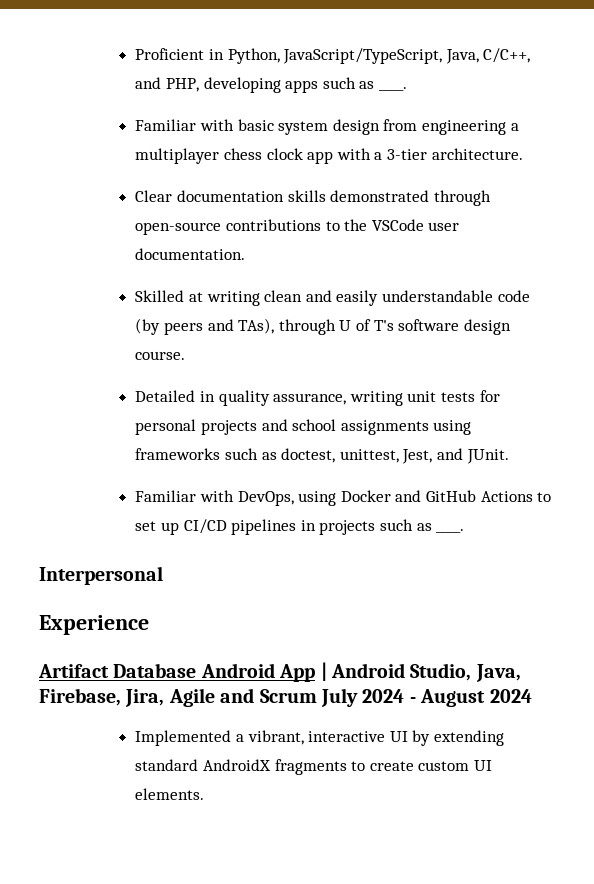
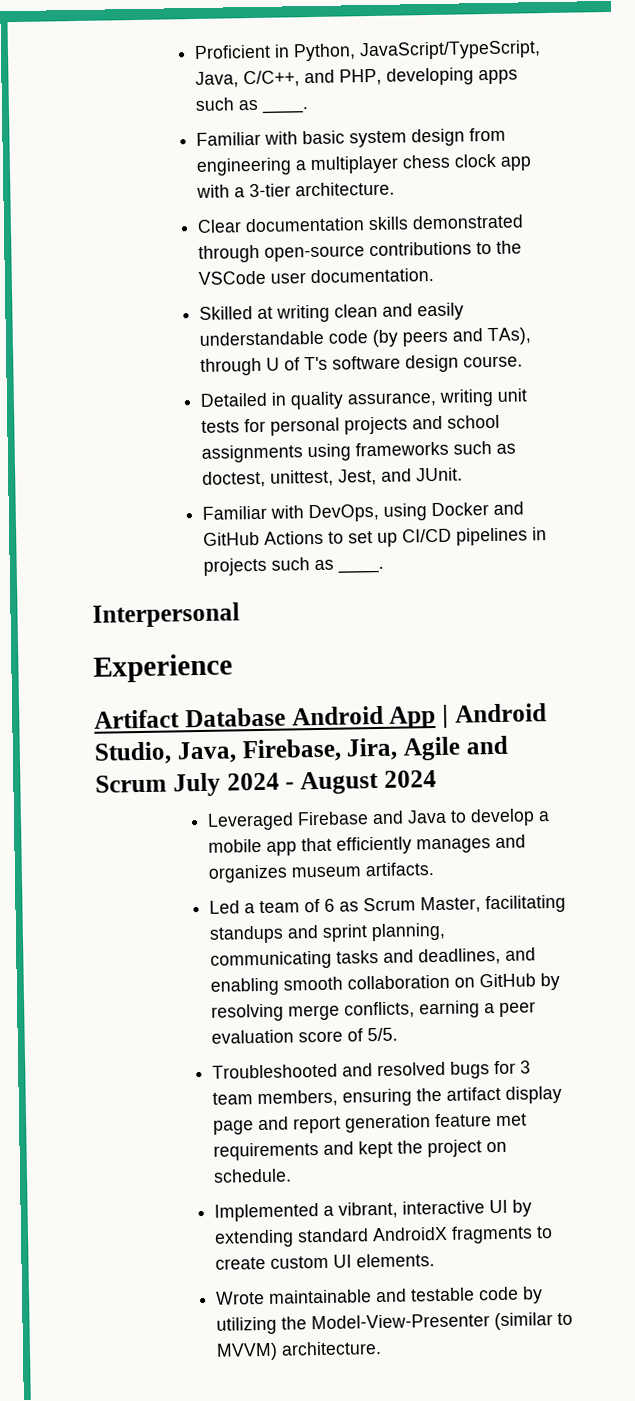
+ Leveraged Firebase and Java to develop a mobile app that efficiently manages and organizes museum artifacts.
+ Led a team of 6 as Scrum Master, facilitating standups and sprint planning, communicating tasks and deadlines, and enabling smooth collaboration on GitHub by resolving merge conflicts, earning a peer evaluation score of 5/5.
+ Troubleshooted and resolved bugs for 3 team members, ensuring the artifact display page and report generation feature met requirements and kept the project on schedule.
+ Wrote maintainable and testable code by utilizing the Model-View-Presenter (similar to MVVM) architecture.

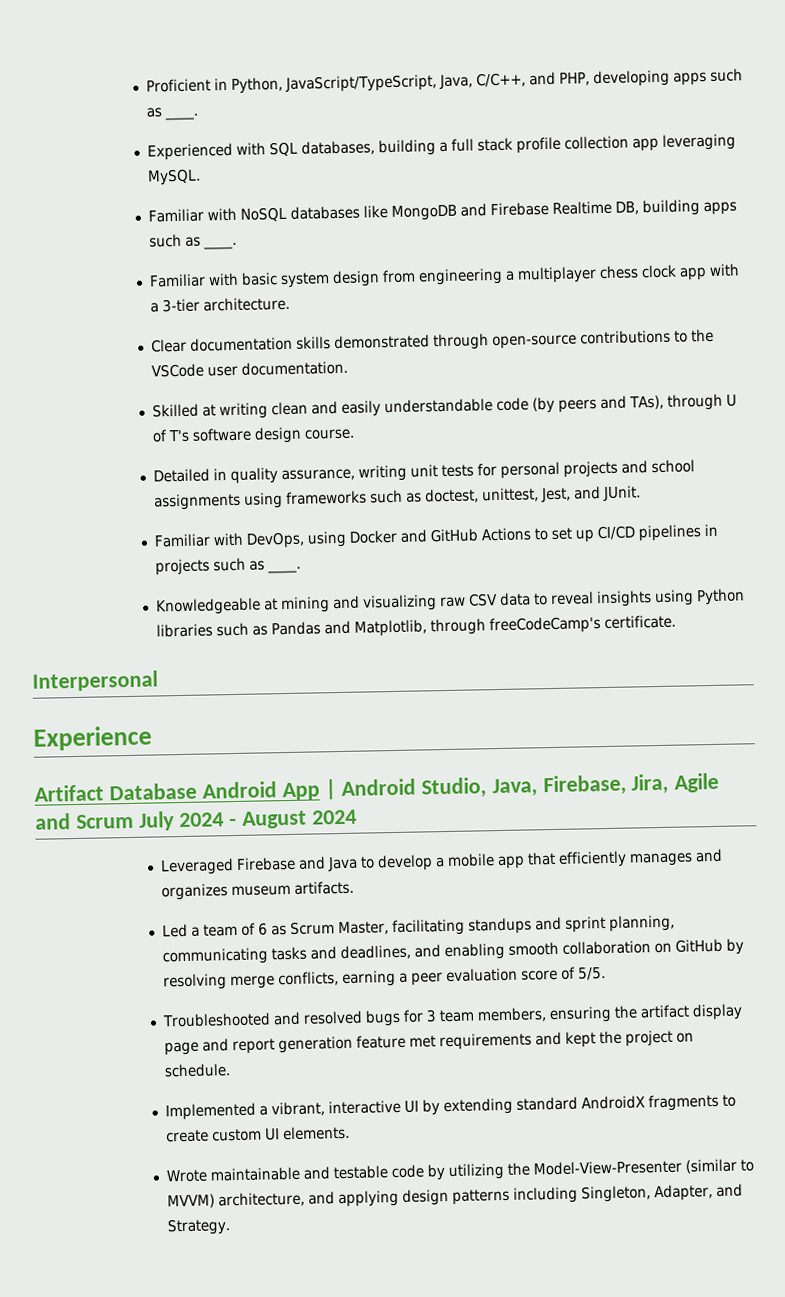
+ Experienced with SQL databases, building a full stack profile collection app leveraging MySQL.
+ Familiar with NoSQL databases like MongoDB and Firebase Realtime DB, building apps such as ____.
+ Knowledgeable at mining and visualizing raw CSV data to reveal insights using Python libraries such as Pandas and Matplotlib, through freeCodeCamp's certificate.
- Wrote maintainable and testable code by utilizing the Model-View-Presenter (similar to MVVM) architecture.
+ Wrote maintainable and testable code by utilizing the Model-View-Presenter (similar to MVVM) architecture, and applying design patterns including Singleton, Adapter, and Strategy.

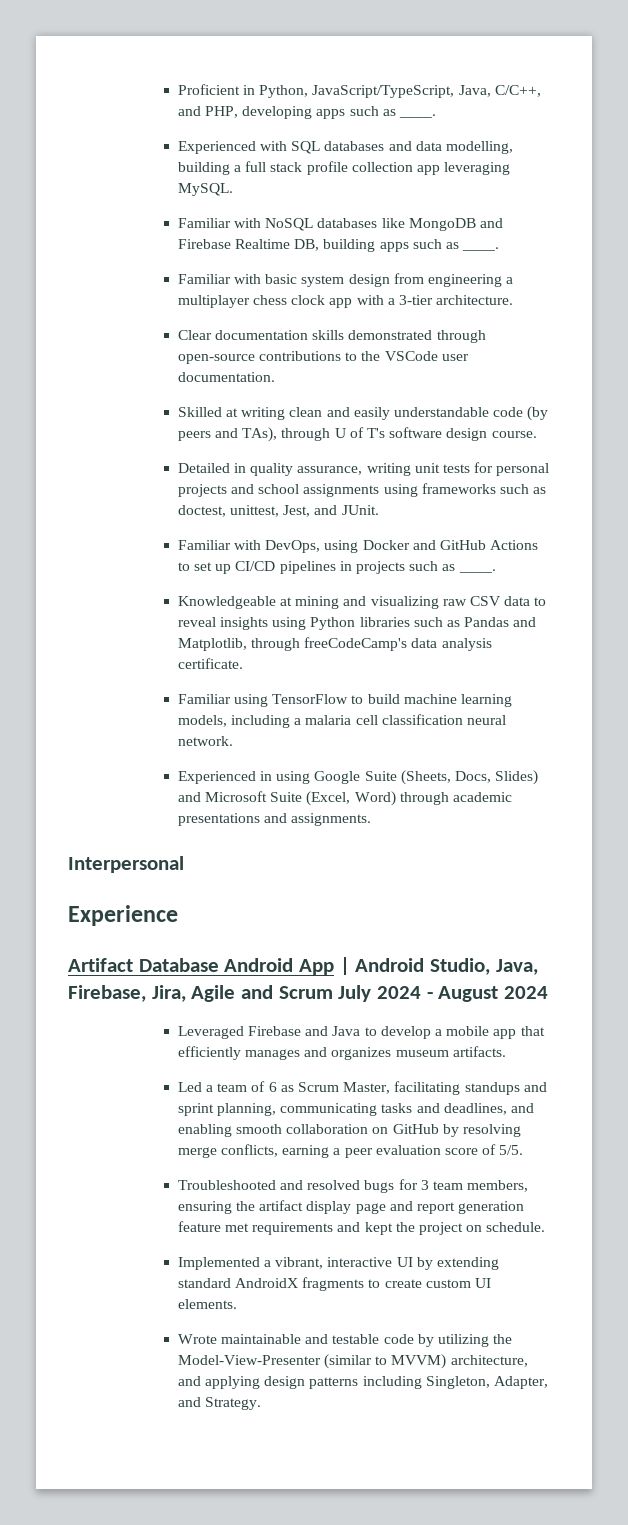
- Experienced with SQL databases, building a full stack profile collection app leveraging MySQL.
+ Experienced with SQL databases and data modelling, building a full stack profile collection app leveraging MySQL.
- Knowledgeable at mining and visualizing raw CSV data to reveal insights using Python libraries such as Pandas and Matplotlib, through freeCodeCamp's certificate.
+ Knowledgeable at mining and visualizing raw CSV data to reveal insights using Python libraries such as Pandas and Matplotlib, through freeCodeCamp's data analysis certificate.
+ Familiar using TensorFlow to build machine learning models, including a malaria cell classification neural network.
+ Experienced in using Google Suite (Sheets, Docs, Slides) and Microsoft Suite (Excel, Word) through academic presentations and assignments.

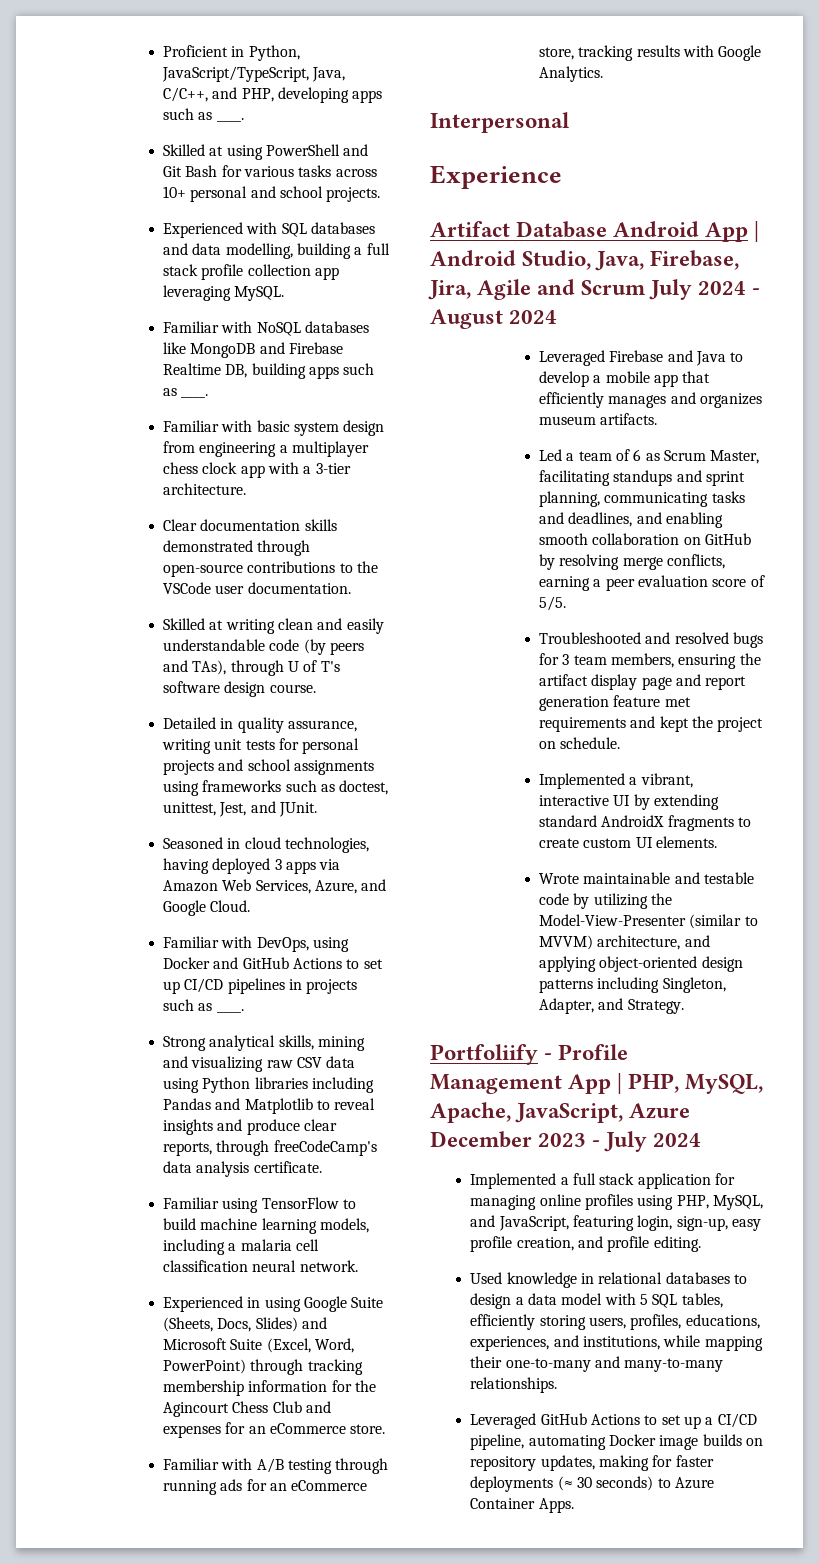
+ Skilled at using PowerShell and Git Bash for various tasks across 10+ personal and school projects.
+ Seasoned in cloud technologies, having deployed 3 apps via Amazon Web Services, Azure, and Google Cloud.
- Knowledgeable at mining and visualizing raw CSV data to reveal insights using Python libraries such as Pandas and Matplotlib, through freeCodeCamp's data analysis certificate.
+ Strong analytical skills, mining and visualizing raw CSV data using Python libraries including Pandas and Matplotlib to reveal insights and produce clear reports, through freeCodeCamp's data analysis certificate.
- Experienced in using Google Suite (Sheets, Docs, Slides) and Microsoft Suite (Excel, Word) through academic presentations and assignments.
+ Experienced in using Google Suite (Sheets, Docs, Slides) and Microsoft Suite (Excel, Word, PowerPoint) through tracking membership information for the Agincourt Chess Club and expenses for an eCommerce store.
+ Familiar with A/B testing through running ads for an eCommerce store, tracking results with Google Analytics.
- Wrote maintainable and testable code by utilizing the Model-View-Presenter (similar to MVVM) architecture, and applying design patterns including Singleton, Adapter, and Strategy.
+ Wrote maintainable and testable code by utilizing the Model-View-Presenter (similar to MVVM) architecture, and applying object-oriented design patterns including Singleton, Adapter, and Strategy.
+ Portfoliify - Profile Management App | PHP, MySQL, Apache, JavaScript, Azure December 2023 - July 2024
+ Implemented a full stack application for managing online profiles using PHP, MySQL, and JavaScript, featuring login, sign-up, easy profile creation, and profile editing.
+ Used knowledge in relational databases to design a data model with 5 SQL tables, efficiently storing users, profiles, educations, experiences, and institutions, while mapping their one-to-many and many-to-many relationships.
+ Leveraged GitHub Actions to set up a CI/CD pipeline, automating Docker image builds on repository updates, making for faster deployments (≈ 30 seconds) to Azure Container Apps.

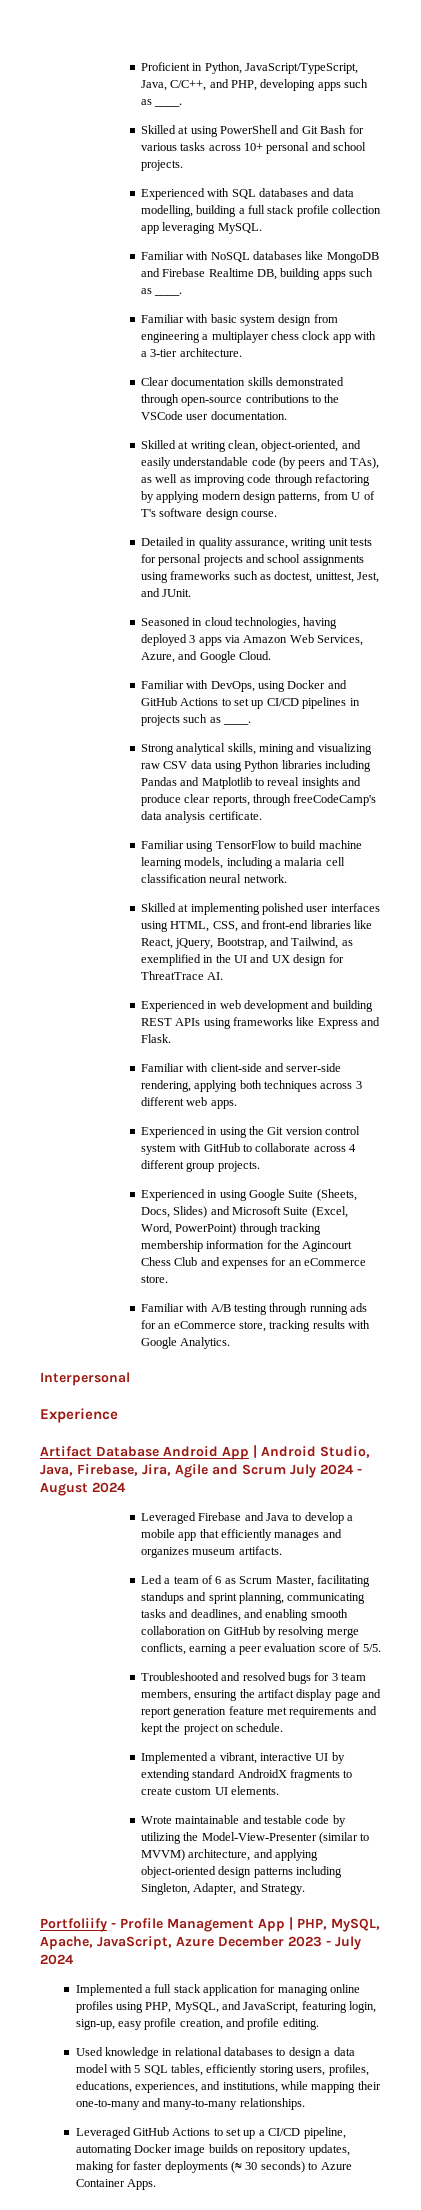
- Skilled at writing clean and easily understandable code (by peers and TAs), through U of T's software design course.
+ Skilled at writing clean, object-oriented, and easily understandable code (by peers and TAs), as well as improving code through refactoring by applying modern design patterns, from U of T's software design course.
+ Skilled at implementing polished user interfaces using HTML, CSS, and front-end libraries like React, jQuery, Bootstrap, and Tailwind, as exemplified in the UI and UX design for ThreatTrace AI.
+ Experienced in web development and building REST APIs using frameworks like Express and Flask.
+ Familiar with client-side and server-side rendering, applying both techniques across 3 different web apps.
+ Experienced in using the Git version control system with GitHub to collaborate across 4 different group projects.

